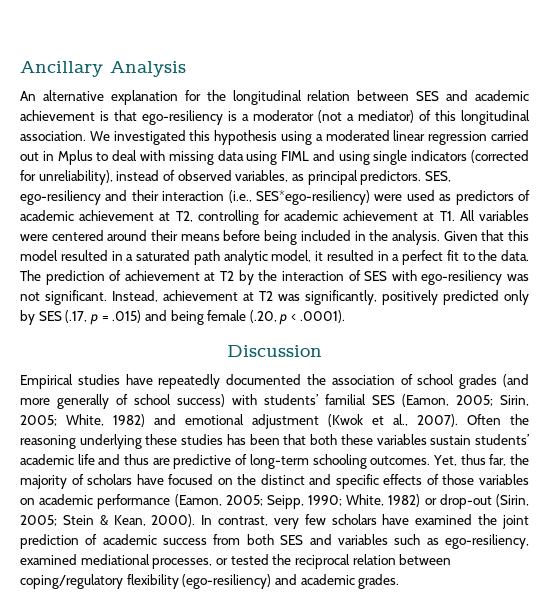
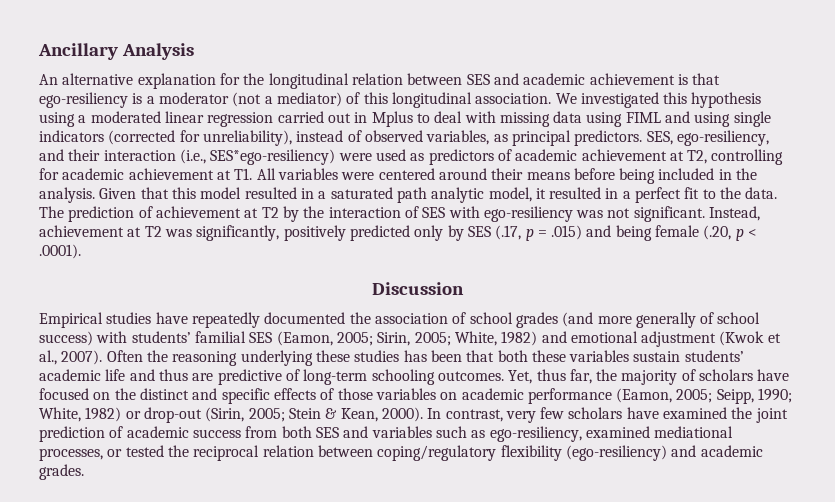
- SES, ego-resiliency and their interaction (i.e., SES*ego-resiliency) were used as predictors of academic achievement at T2, controlling for academic achievement at T1. All variables were centered around their means before being included in the analysis.
+ SES, ego-resiliency, and their interaction (i.e., SES*ego-resiliency) were used as predictors of academic achievement at T2, controlling for academic achievement at T1. All variables were centered around their means before being included in the analysis.

